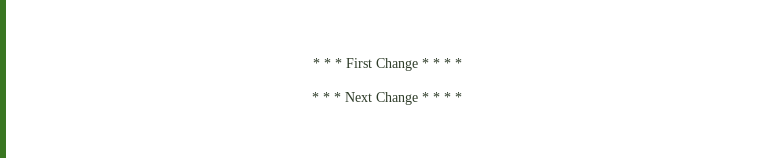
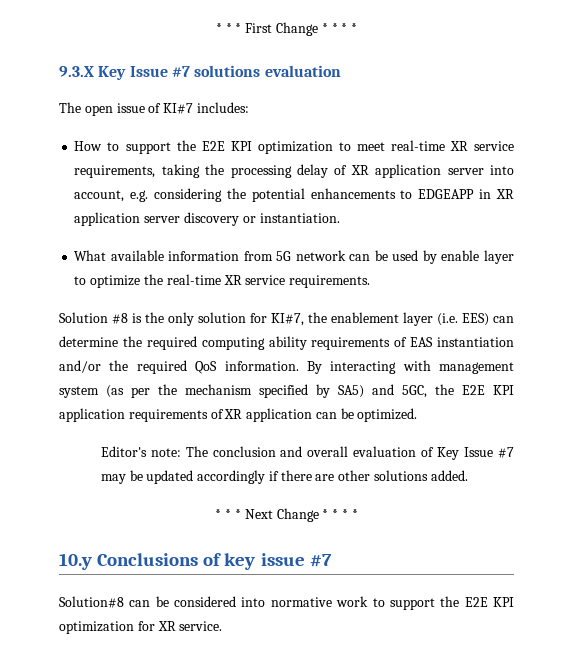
+ 9.3.X Key Issue #7 solutions evaluation
+ The open issue of KI#7 includes:
+ How to support the E2E KPI optimization to meet real-time XR service requirements, taking the processing delay of XR application server into account, e.g. considering the potential enhancements to EDGEAPP in XR application server discovery or instantiation.
+ What available information from 5G network can be used by enable layer to optimize the real-time XR service requirements.
+ Solution #8 is the only solution for KI#7, the enablement layer (i.e. EES) can determine the required computing ability requirements of EAS instantiation and/or the required QoS information. By interacting with management system (as per the mechanism specified by SA5) and 5GC, the E2E KPI application requirements of XR application can be optimized.
+ Editor's note: The conclusion and overall evaluation of Key Issue #7 may be updated accordingly if there are other solutions added.
+ 10.y Conclusions of key issue #7
+ Solution#8 can be considered into normative work to support the E2E KPI optimization for XR service.

